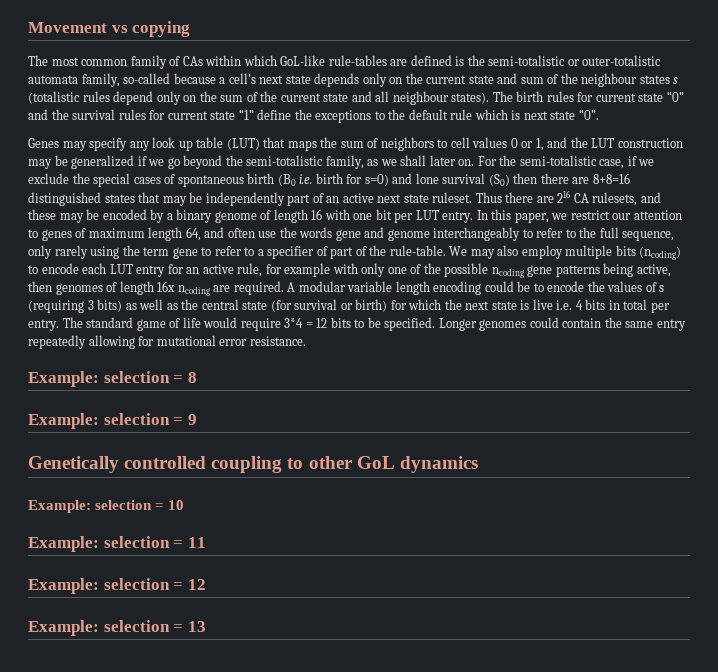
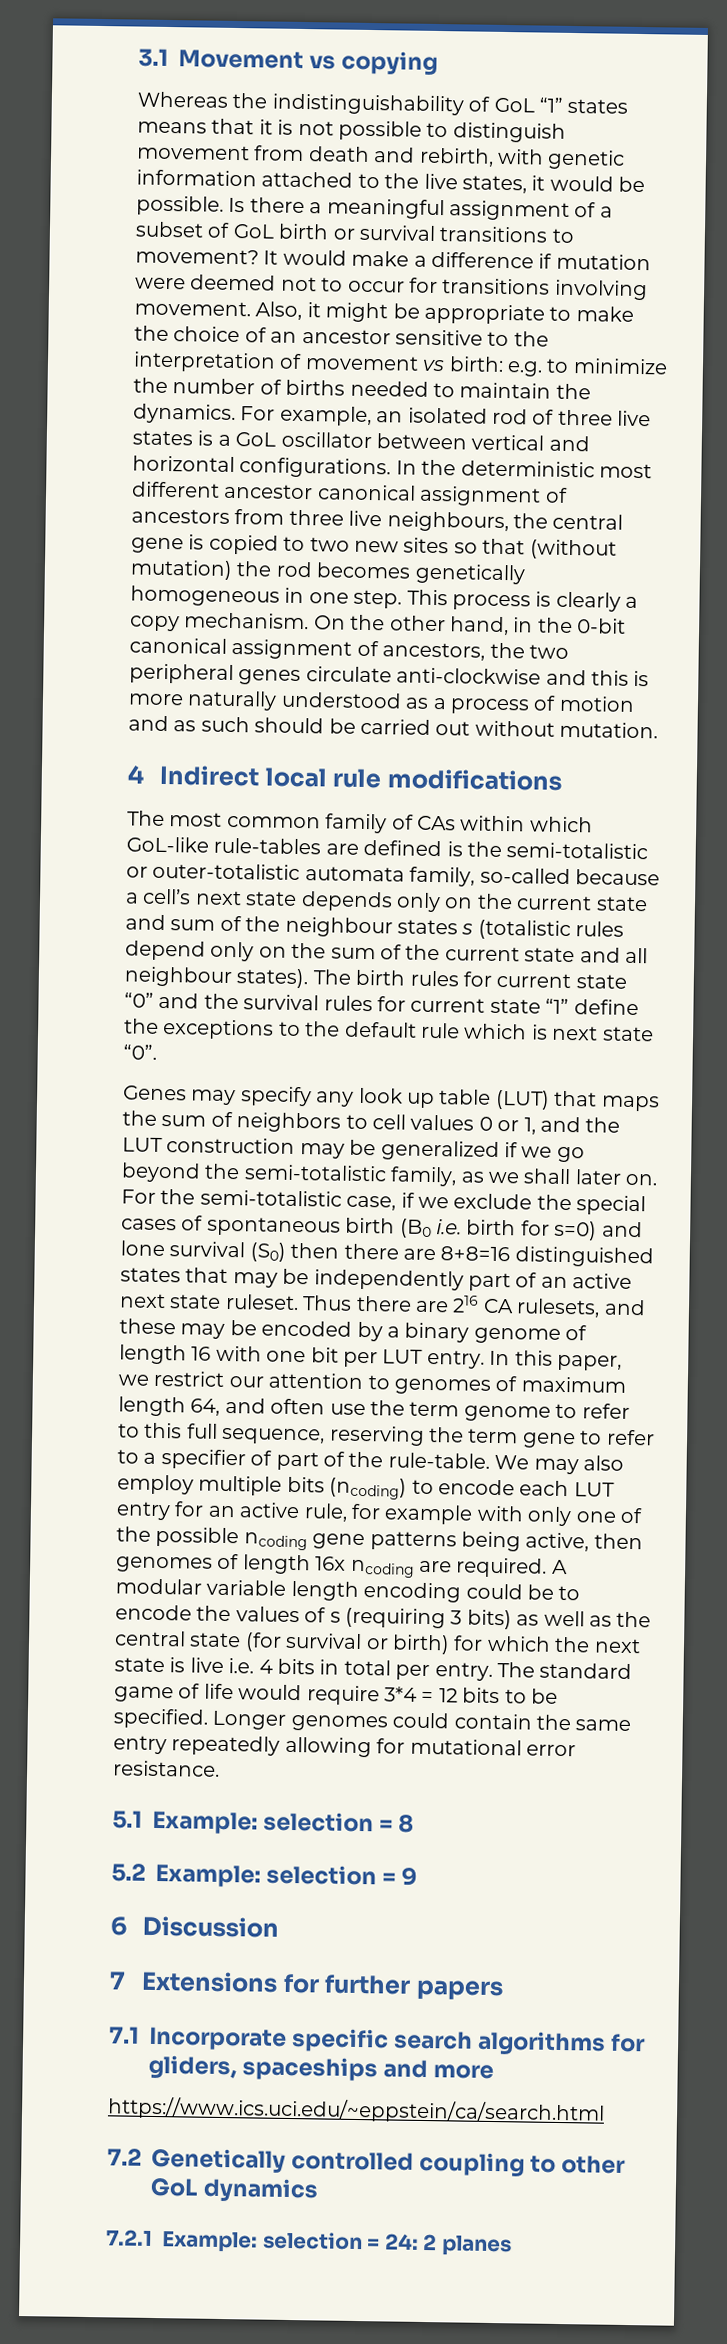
- Movement vs copying
+ 3.1 Movement vs copying
+ Whereas the indistinguishability of GoL “1” states means that it is not possible to distinguish movement from death and rebirth, with genetic information attached to the live states, it would be possible. Is there a meaningful assignment of a subset of GoL birth or survival transitions to movement? It would make a difference if mutation were deemed not to occur for transitions involving movement. Also, it might be appropriate to make the choice of an ancestor sensitive to the interpretation of movement vs birth: e.g. to minimize the number of births needed to maintain the dynamics. For example, an isolated rod of three live states is a GoL oscillator between vertical and horizontal configurations. In the deterministic most different ancestor canonical assignment of ancestors from three live neighbours, the central gene is copied to two new sites so that (without mutation) the rod becomes genetically homogeneous in one step. This process is clearly a copy mechanism. On the other hand, in the 0-bit canonical assignment of ancestors, the two peripheral genes circulate anti-clockwise and this is more naturally understood as a process of motion and as such should be carried out without mutation.
+ 4 Indirect local rule modifications
- In this paper, we restrict our attention to genes of maximum length 64, and often use the words gene and genome interchangeably to refer to the full sequence, only rarely using the term gene to refer to a specifier of part of the rule-table.
+ In this paper, we restrict our attention to genomes of maximum length 64, and often use the term genome to refer to this full sequence, reserving the term gene to refer to a specifier of part of the rule-table.
- Example: selection = 8
+ 5.1 Example: selection = 8
- Example: selection = 9
+ 5.2 Example: selection = 9
- Genetically controlled coupling to other GoL dynamics
+ 6 Discussion
+ 7 Extensions for further papers
+ 7.1 Incorporate specific search algorithms for gliders, spaceships and more
+ https://www.ics.uci.edu/~eppstein/ca/search.html
+ 7.2 Genetically controlled coupling to other GoL dynamics
- Example: selection = 10
- Example: selection = 11
- Example: selection = 12
- Example: selection = 13
+ 7.2.1 Example: selection = 24: 2 planes

